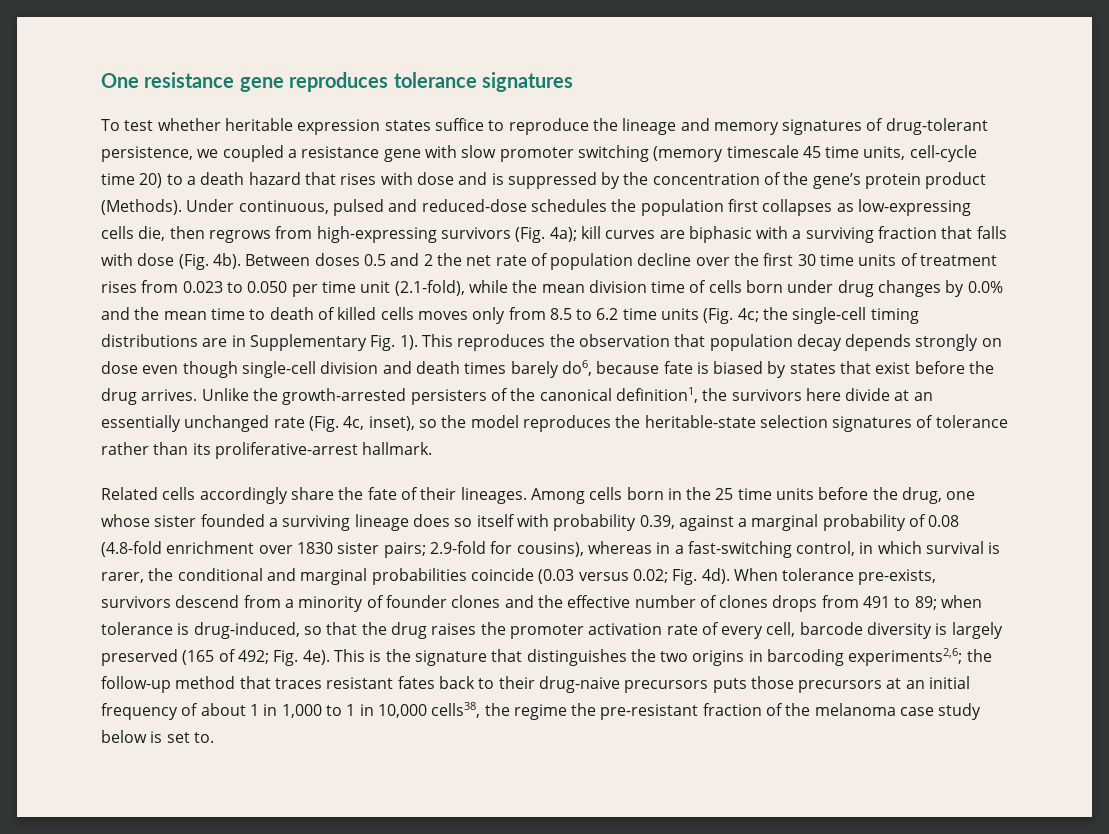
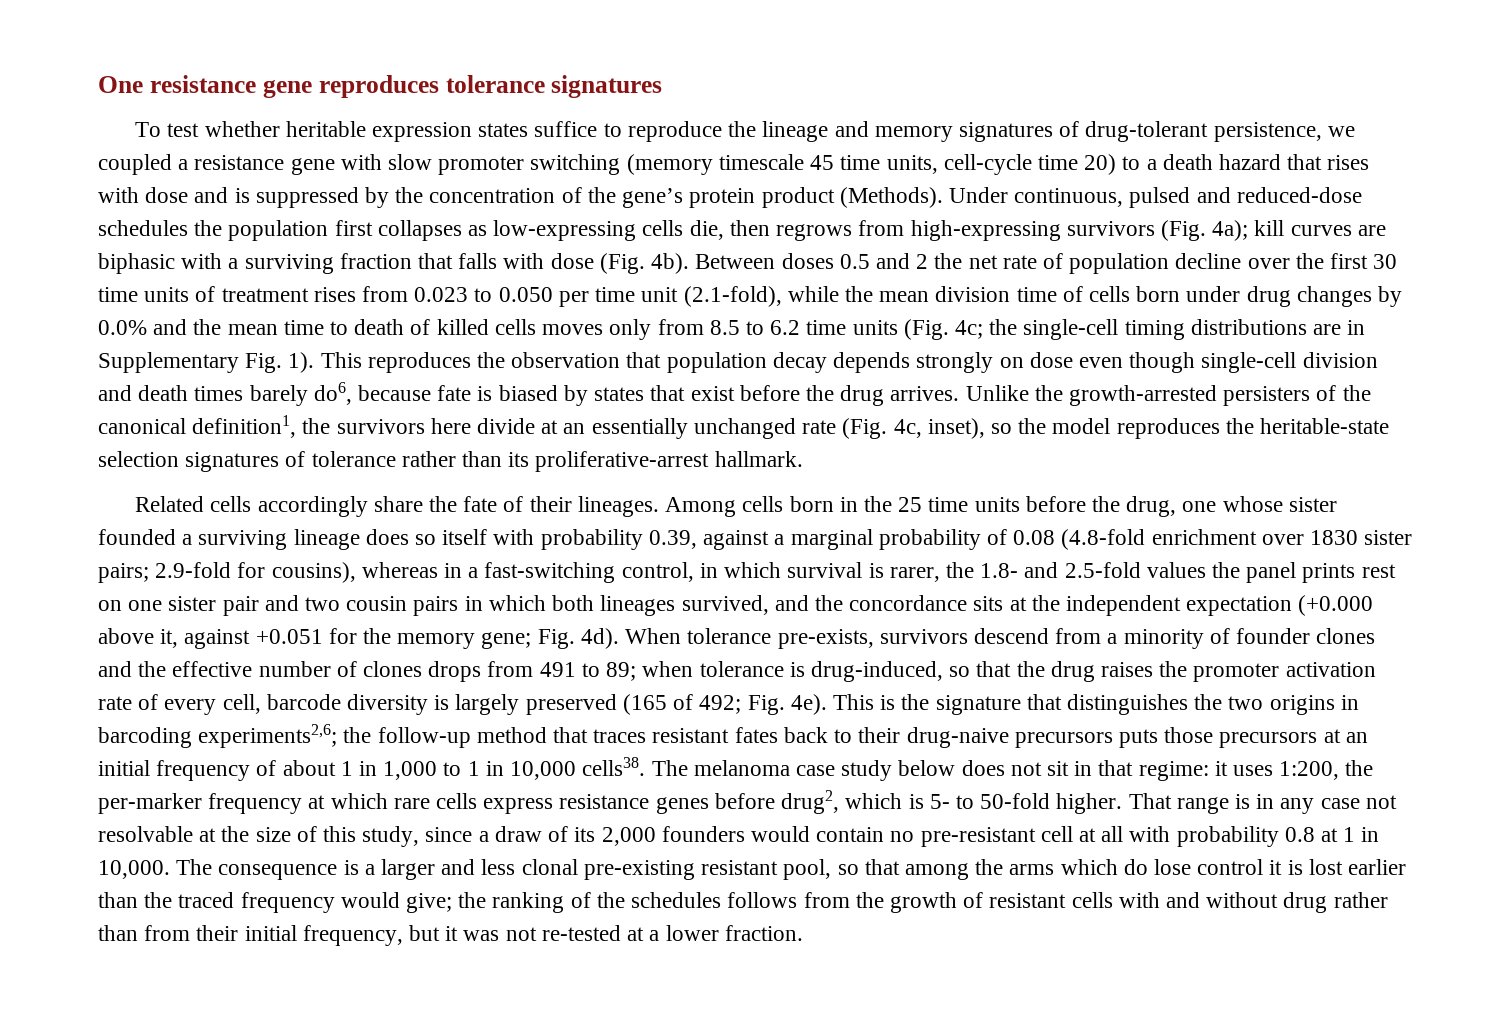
- Among cells born in the 25 time units before the drug, one whose sister founded a surviving lineage does so itself with probability 0.39, against a marginal probability of 0.08 (4.8-fold enrichment over 1830 sister pairs; 2.9-fold for cousins), whereas in a fast-switching control, in which survival is rarer, the conditional and marginal probabilities coincide (0.03 versus 0.02; Fig. 4d).
+ Among cells born in the 25 time units before the drug, one whose sister founded a surviving lineage does so itself with probability 0.39, against a marginal probability of 0.08 (4.8-fold enrichment over 1830 sister pairs; 2.9-fold for cousins), whereas in a fast-switching control, in which survival is rarer, the 1.8- and 2.5-fold values the panel prints rest on one sister pair and two cousin pairs in which both lineages survived, and the concordance sits at the independent expectation (+0.000 above it, against +0.051 for the memory gene; Fig. 4d).
- This is the signature that distinguishes the two origins in barcoding experiments2,6; the follow-up method that traces resistant fates back to their drug-naive precursors puts those precursors at an initial frequency of about 1 in 1,000 to 1 in 10,000 cells38, the regime the pre-resistant fraction of the melanoma case study below is set to.
+ This is the signature that distinguishes the two origins in barcoding experiments2,6; the follow-up method that traces resistant fates back to their drug-naive precursors puts those precursors at an initial frequency of about 1 in 1,000 to 1 in 10,000 cells38. The melanoma case study below does not sit in that regime: it uses 1:200, the per-marker frequency at which rare cells express resistance genes before drug2, which is 5- to 50-fold higher. That range is in any case not resolvable at the size of this study, since a draw of its 2,000 founders would contain no pre-resistant cell at all with probability 0.8 at 1 in 10,000. The consequence is a larger and less clonal pre-existing resistant pool, so that among the arms which do lose control it is lost earlier than the traced frequency would give; the ranking of the schedules follows from the growth of resistant cells with and without drug rather than from their initial frequency, but it was not re-tested at a lower fraction.

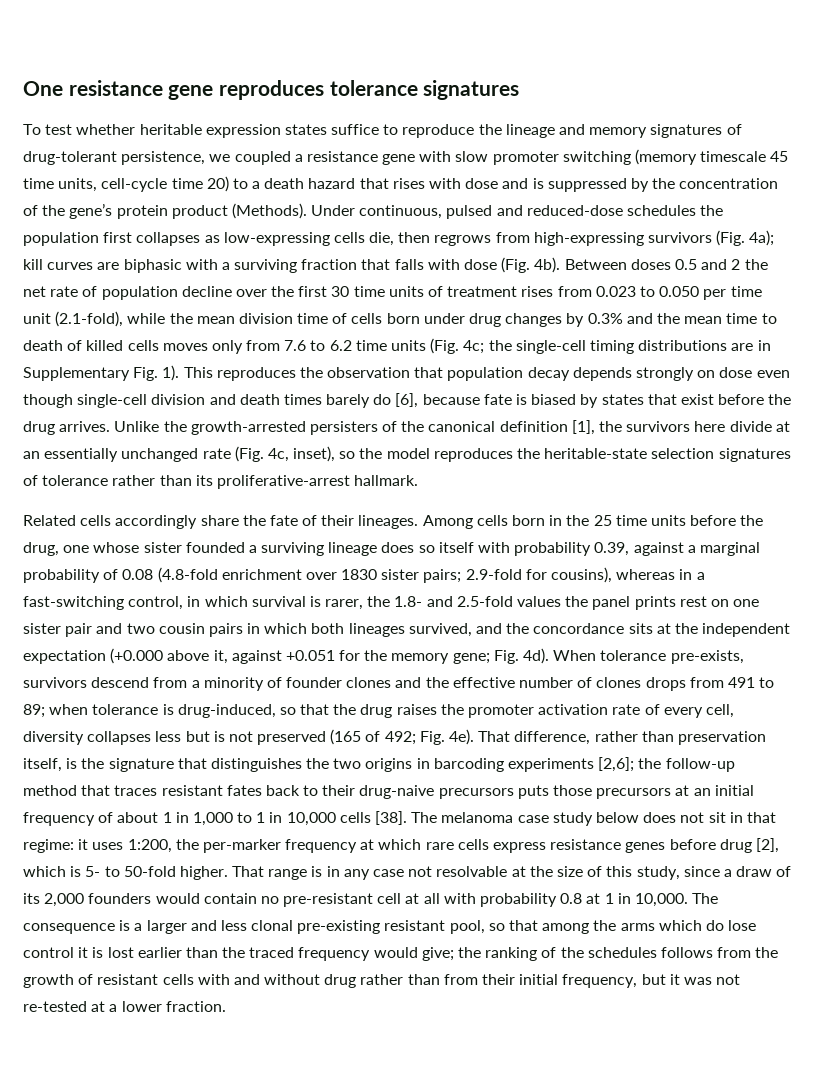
- Between doses 0.5 and 2 the net rate of population decline over the first 30 time units of treatment rises from 0.023 to 0.050 per time unit (2.1-fold), while the mean division time of cells born under drug changes by 0.0% and the mean time to death of killed cells moves only from 8.5 to 6.2 time units (Fig. 4c;
+ Between doses 0.5 and 2 the net rate of population decline over the first 30 time units of treatment rises from 0.023 to 0.050 per time unit (2.1-fold), while the mean division time of cells born under drug changes by 0.3% and the mean time to death of killed cells moves only from 7.6 to 6.2 time units (Fig. 4c;
- This reproduces the observation that population decay depends strongly on dose even though single-cell division and death times barely do6, because fate is biased by states that exist before the drug arrives.
+ This reproduces the observation that population decay depends strongly on dose even though single-cell division and death times barely do [6], because fate is biased by states that exist before the drug arrives.
- Unlike the growth-arrested persisters of the canonical definition1, the survivors here divide at an essentially unchanged rate (Fig. 4c, inset), so the model reproduces the heritable-state selection signatures of tolerance rather than its proliferative-arrest hallmark.
+ Unlike the growth-arrested persisters of the canonical definition [1], the survivors here divide at an essentially unchanged rate (Fig. 4c, inset), so the model reproduces the heritable-state selection signatures of tolerance rather than its proliferative-arrest hallmark.
- When tolerance pre-exists, survivors descend from a minority of founder clones and the effective number of clones drops from 491 to 89; when tolerance is drug-induced, so that the drug raises the promoter activation rate of every cell, barcode diversity is largely preserved (165 of 492; Fig. 4e).
+ When tolerance pre-exists, survivors descend from a minority of founder clones and the effective number of clones drops from 491 to 89; when tolerance is drug-induced, so that the drug raises the promoter activation rate of every cell, diversity collapses less but is not preserved (165 of 492; Fig. 4e).
- This is the signature that distinguishes the two origins in barcoding experiments2,6; the follow-up method that traces resistant fates back to their drug-naive precursors puts those precursors at an initial frequency of about 1 in 1,000 to 1 in 10,000 cells38.
+ That difference, rather than preservation itself, is the signature that distinguishes the two origins in barcoding experiments [2,6]; the follow-up method that traces resistant fates back to their drug-naive precursors puts those precursors at an initial frequency of about 1 in 1,000 to 1 in 10,000 cells [38].
- The melanoma case study below does not sit in that regime: it uses 1:200, the per-marker frequency at which rare cells express resistance genes before drug2, which is 5- to 50-fold higher.
+ The melanoma case study below does not sit in that regime: it uses 1:200, the per-marker frequency at which rare cells express resistance genes before drug [2], which is 5- to 50-fold higher.

